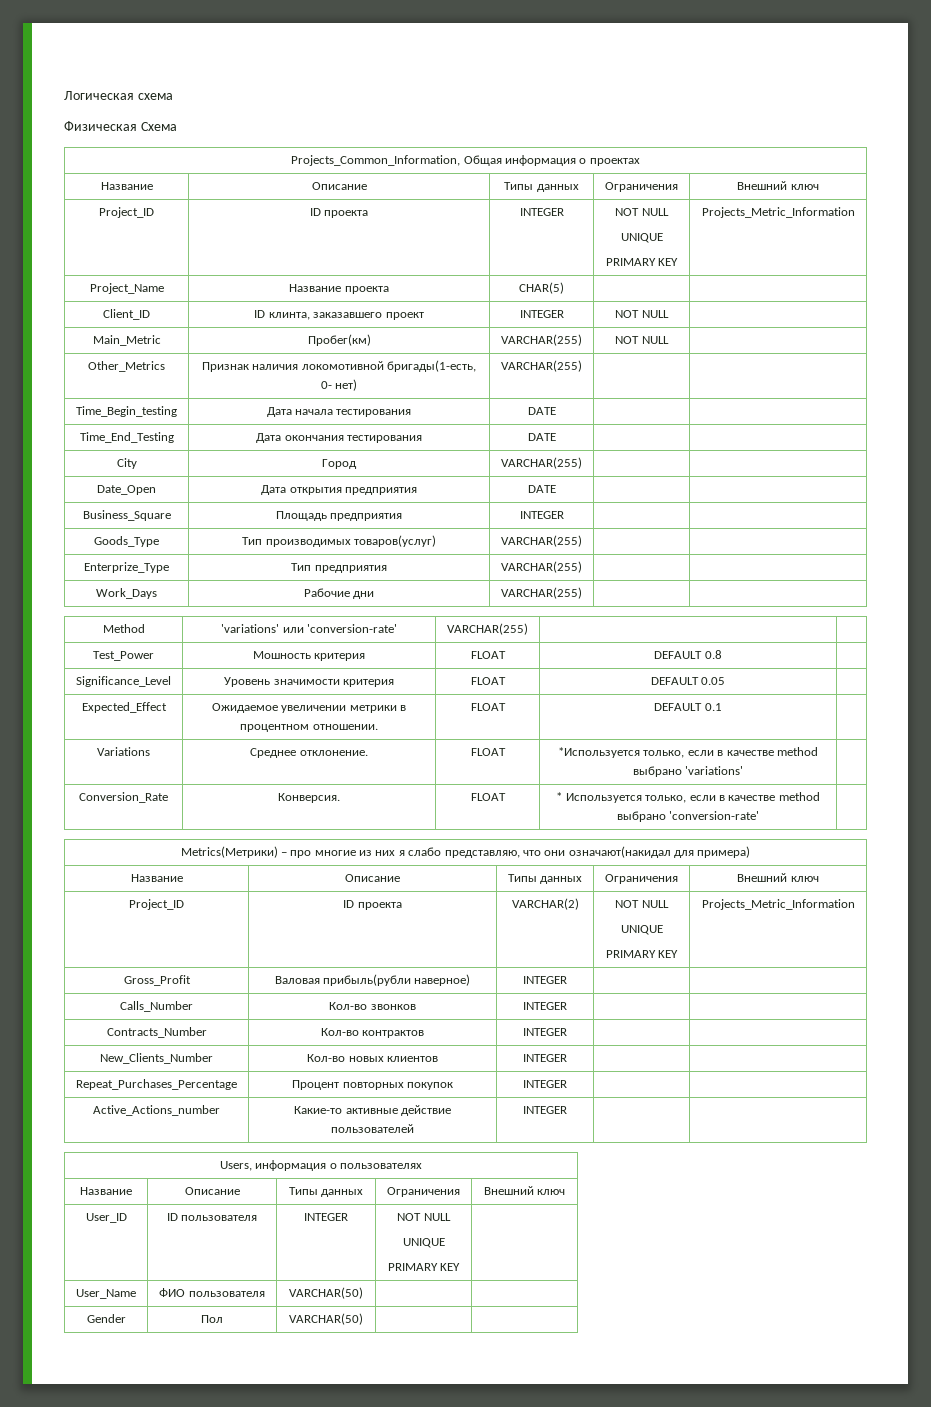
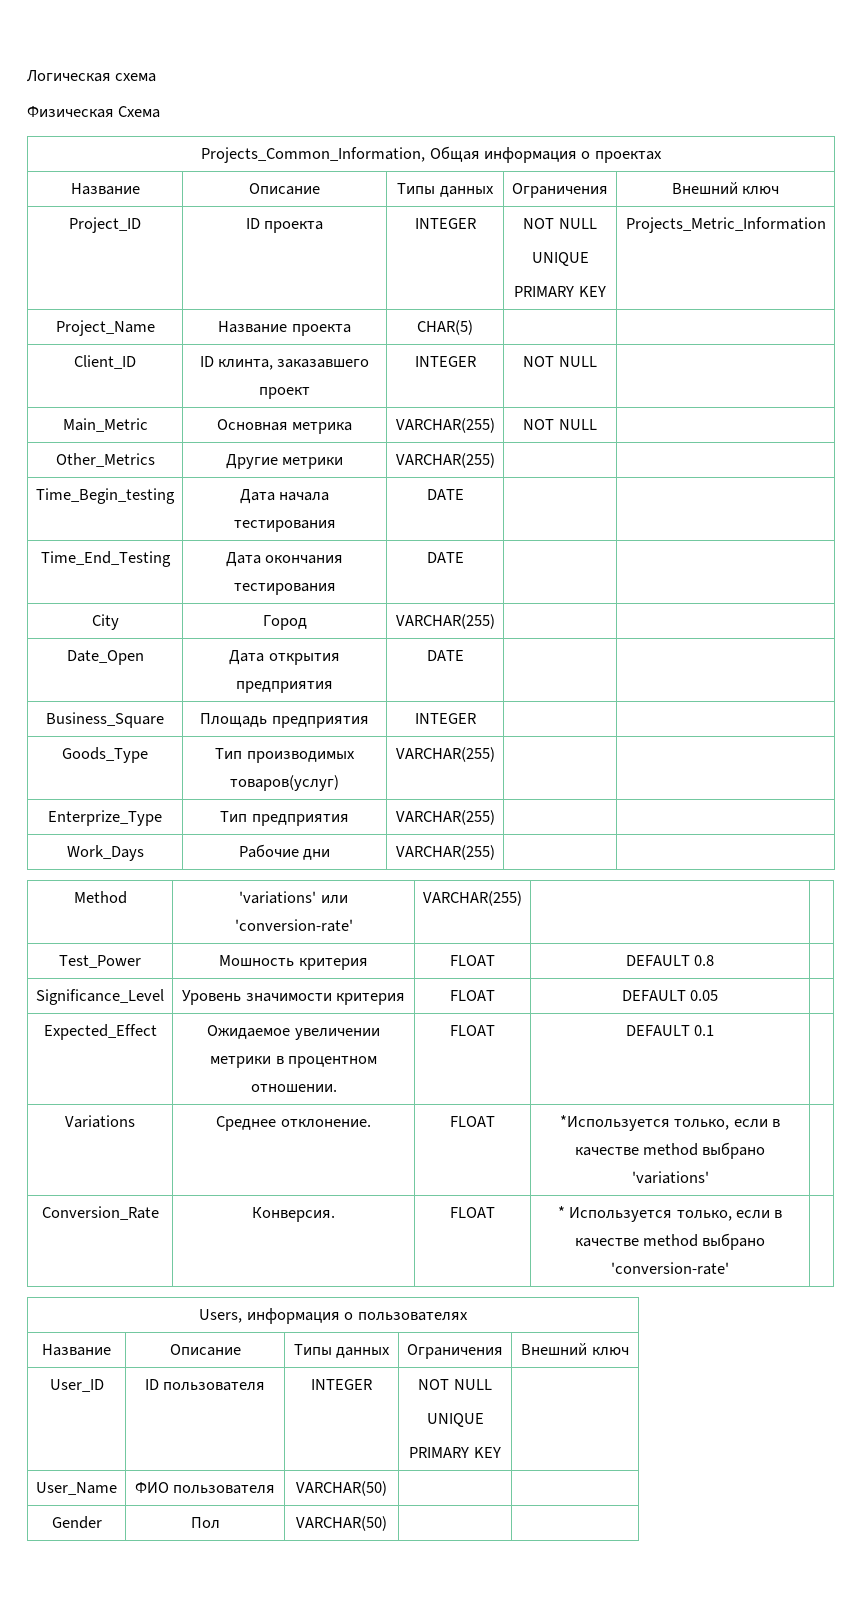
- Main_Metric | Пробег(км) | VARCHAR(255) | NOT NULL |
+ Main_Metric | Основная метрика | VARCHAR(255) | NOT NULL |
- Other_Metrics | Признак наличия локомотивной бригады(1-есть, 0- нет) | VARCHAR(255) | |
+ Other_Metrics | Другие метрики | VARCHAR(255) | |
- Metrics(Метрики) – про многие из них я слабо представляю, что они означают(накидал для примера)
- Название | Описание | Типы данных | Ограничения | Внешний ключ
- Project_ID | ID проекта | VARCHAR(2) | NOT NULL
- UNIQUE
- PRIMARY KEY | Projects_Metric_Information
- Gross_Profit | Валовая прибыль(рубли наверное) | INTEGER | |
- Calls_Number | Кол-во звонков | INTEGER | |
- Contracts_Number | Кол-во контрактов | INTEGER | |
- New_Clients_Number | Кол-во новых клиентов | INTEGER | |
- Repeat_Purchases_Percentage | Процент повторных покупок | INTEGER | |
- Active_Actions_number | Какие-то активные действие пользователей | INTEGER | |

